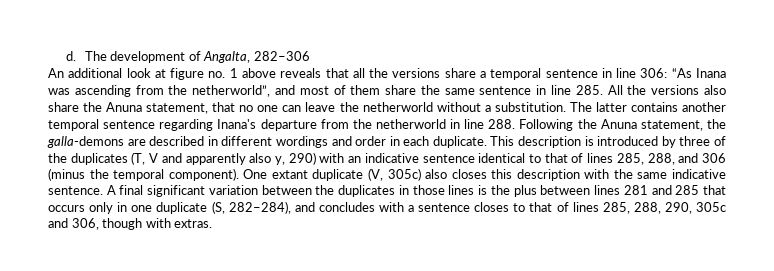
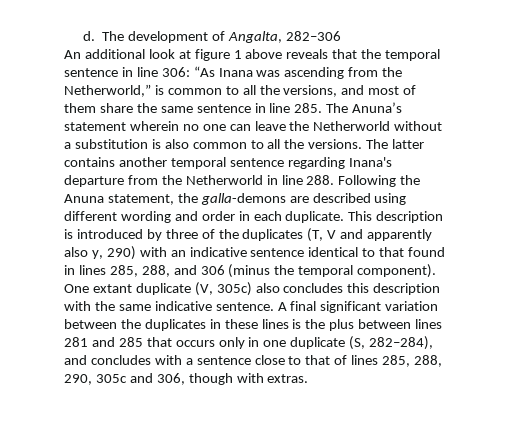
- An additional look at figure no. 1 above reveals that all the versions share a temporal sentence in line 306: “As Inana was ascending from the netherworld”, and most of them share the same sentence in line 285. All the versions also share the Anuna statement, that no one can leave the netherworld without a substitution.
+ An additional look at figure 1 above reveals that the temporal sentence in line 306: “As Inana was ascending from the Netherworld,” is common to all the versions, and most of them share the same sentence in line 285. The Anuna’s statement wherein no one can leave the Netherworld without a substitution is also common to all the versions.
- The latter contains another temporal sentence regarding Inana's departure from the netherworld in line 288. Following the Anuna statement, the galla-demons are described in different wordings and order in each duplicate.
+ The latter contains another temporal sentence regarding Inana's departure from the Netherworld in line 288. Following the Anuna statement, the galla-demons are described using different wording and order in each duplicate.
- This description is introduced by three of the duplicates (T, V and apparently also y, 290) with an indicative sentence identical to that of lines 285, 288, and 306 (minus the temporal component).
+ This description is introduced by three of the duplicates (T, V and apparently also y, 290) with an indicative sentence identical to that found in lines 285, 288, and 306 (minus the temporal component).
- One extant duplicate (V, 305c) also closes this description with the same indicative sentence.
+ One extant duplicate (V, 305c) also concludes this description with the same indicative sentence.
- A final significant variation between the duplicates in those lines is the plus between lines 281 and 285 that occurs only in one duplicate (S, 282–284), and concludes with a sentence closes to that of lines 285, 288, 290, 305c and 306, though with extras.
+ A final significant variation between the duplicates in these lines is the plus between lines 281 and 285 that occurs only in one duplicate (S, 282–284), and concludes with a sentence close to that of lines 285, 288, 290, 305c and 306, though with extras.

